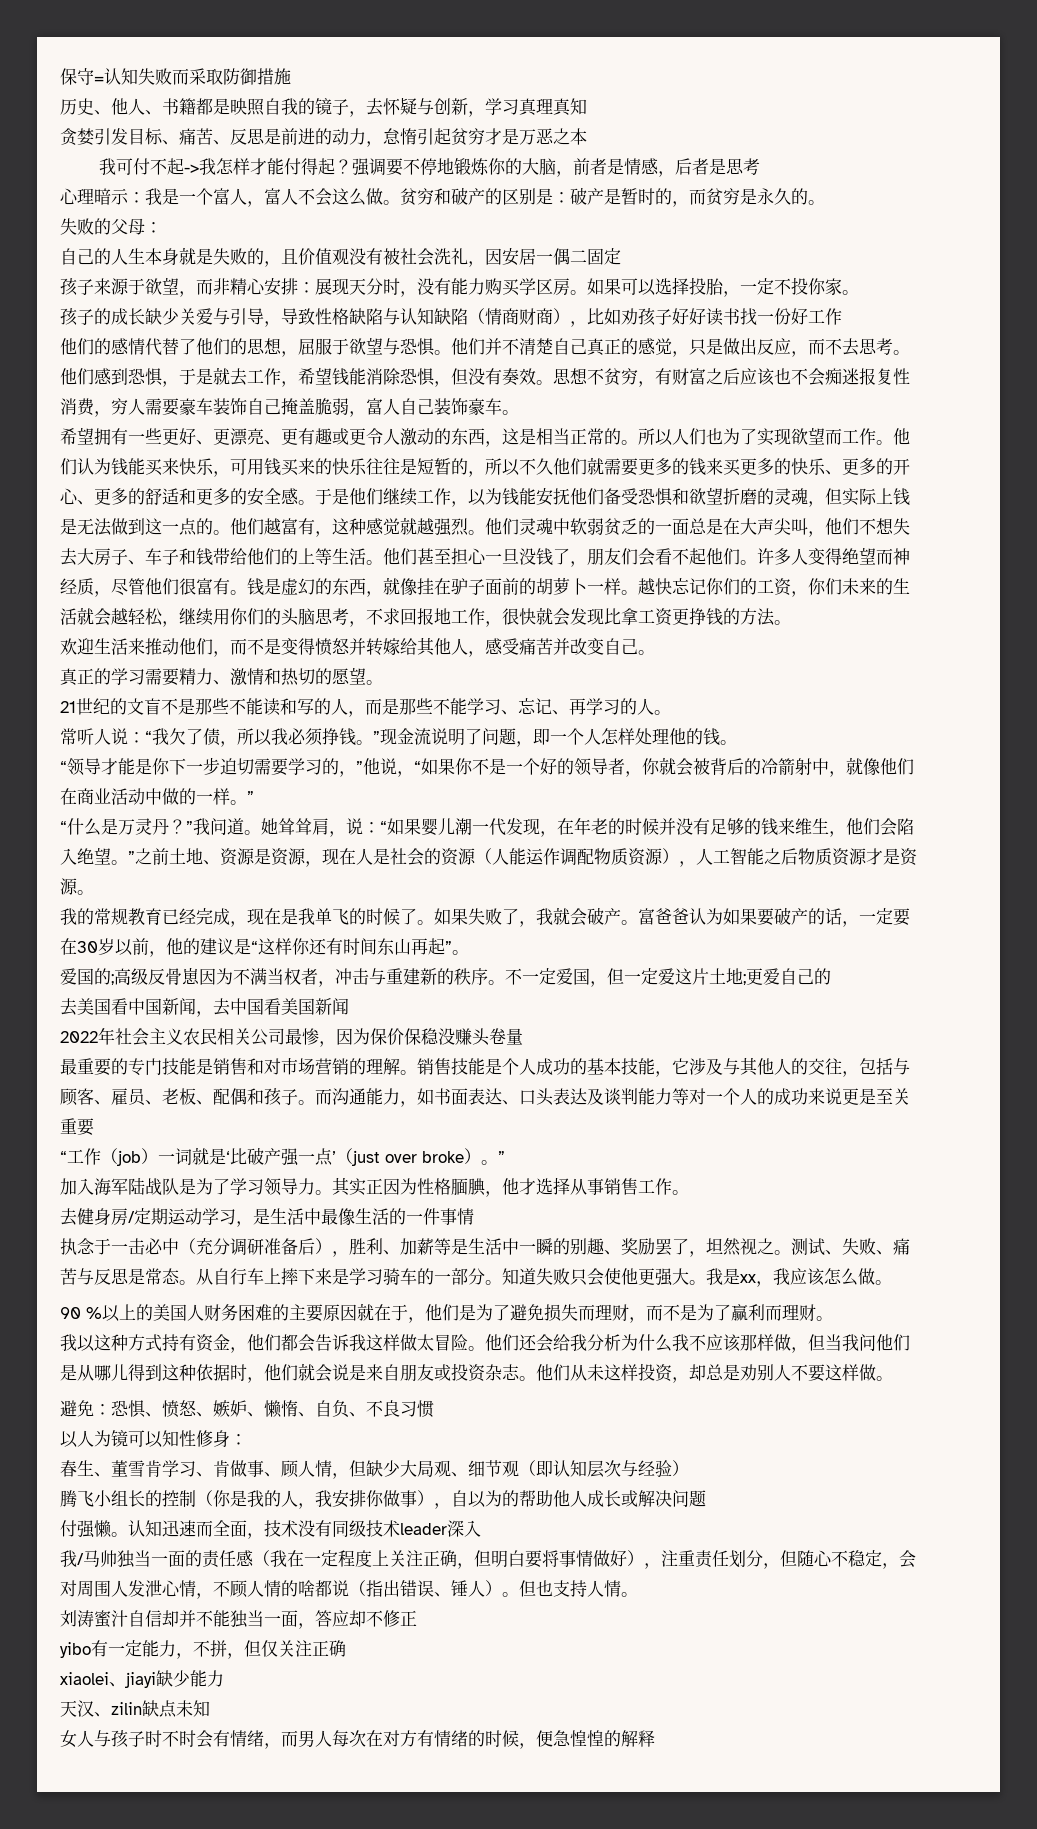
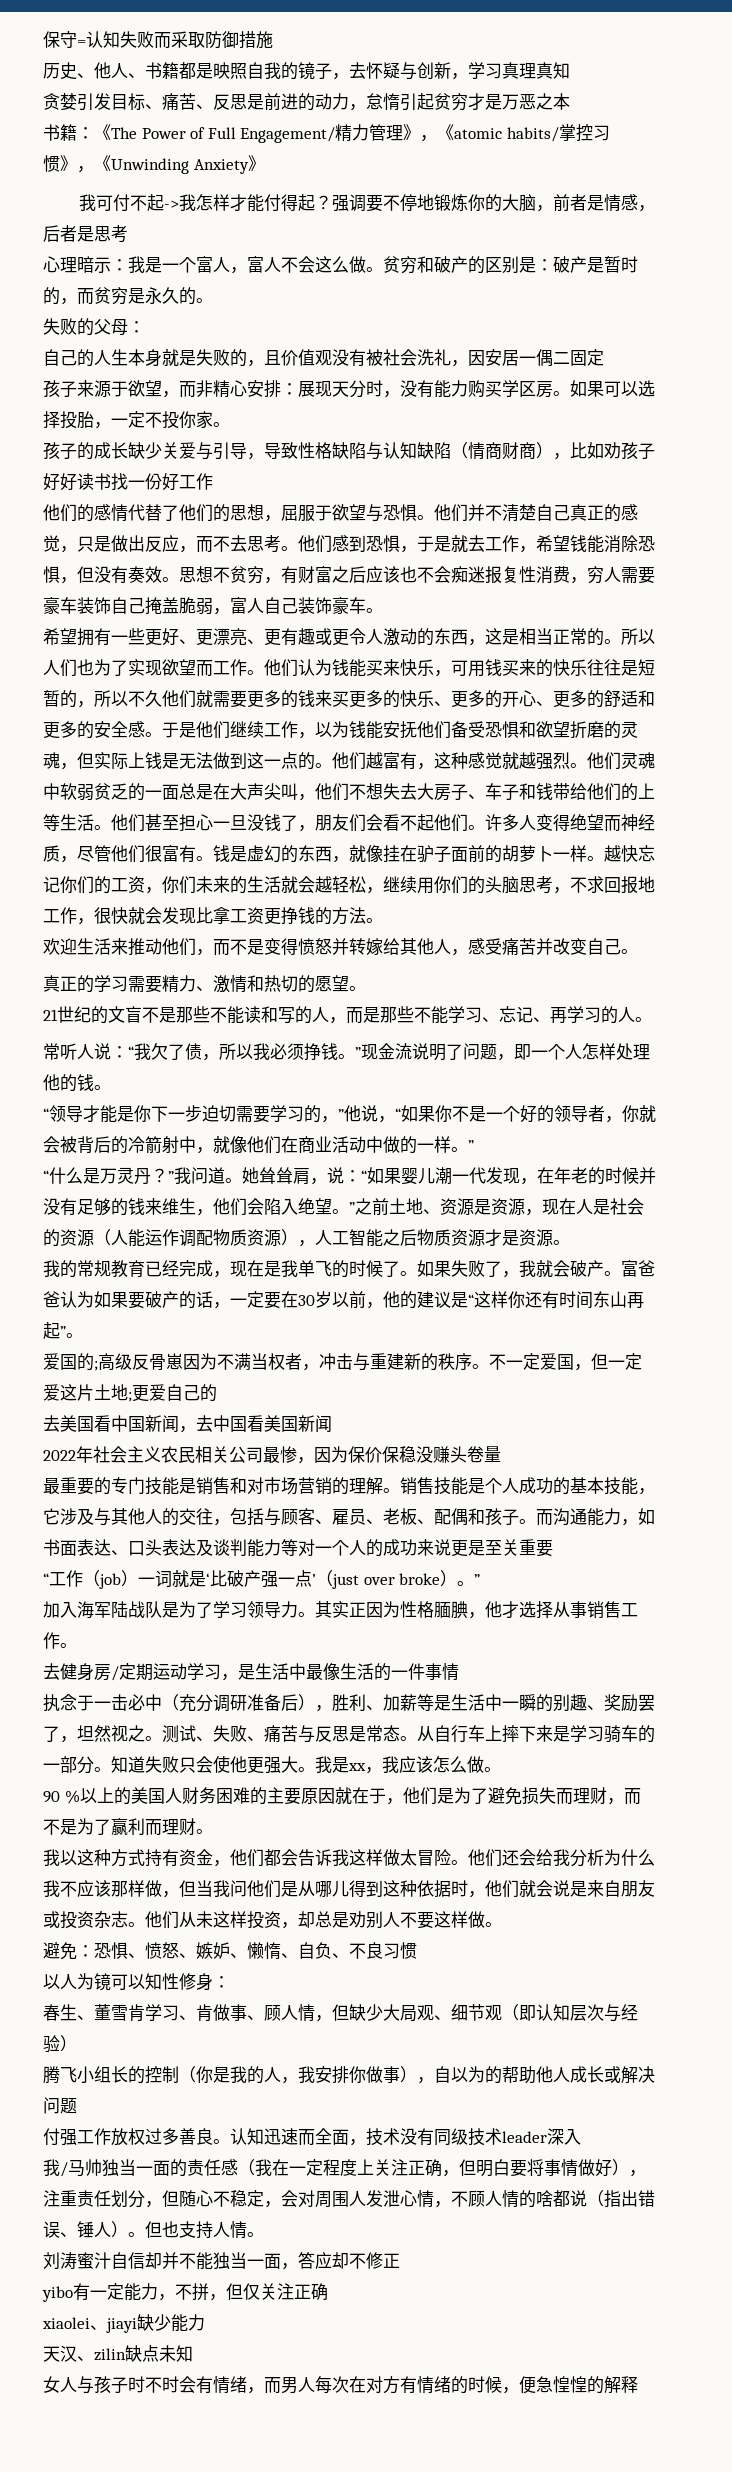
+ 书籍：《The Power of Full Engagement/精力管理》，《atomic habits/掌控习惯》，《Unwinding Anxiety》
- 付强懒。
+ 付强工作放权过多善良。

